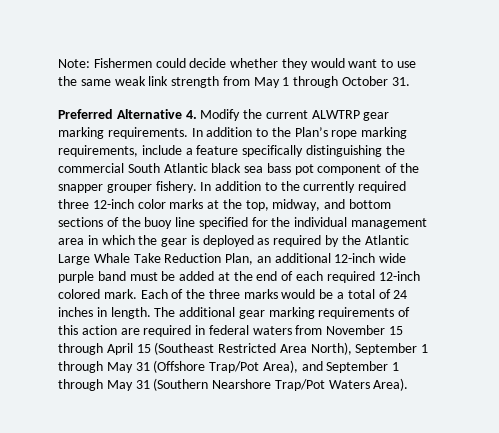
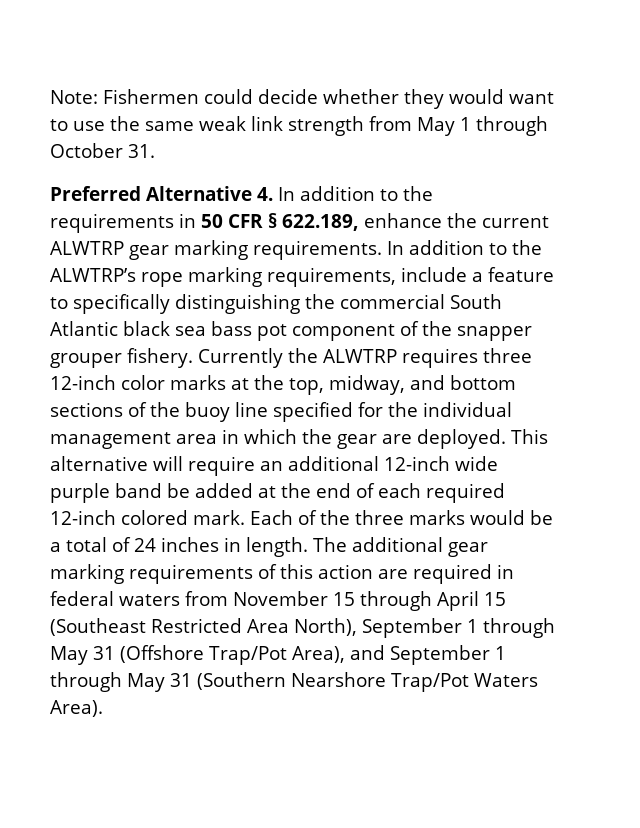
- Preferred Alternative 4. Modify the current ALWTRP gear marking requirements.
+ Preferred Alternative 4. In addition to the requirements in 50 CFR § 622.189, enhance the current ALWTRP gear marking requirements.
- In addition to the Plan’s rope marking requirements, include a feature specifically distinguishing the commercial South Atlantic black sea bass pot component of the snapper grouper fishery.
+ In addition to the ALWTRP’s rope marking requirements, include a feature to specifically distinguishing the commercial South Atlantic black sea bass pot component of the snapper grouper fishery.
- In addition to the currently required three 12-inch color marks at the top, midway, and bottom sections of the buoy line specified for the individual management area in which the gear is deployed as required by the Atlantic Large Whale Take Reduction Plan, an additional 12-inch wide purple band must be added at the end of each required 12-inch colored mark.
+ Currently the ALWTRP requires three 12-inch color marks at the top, midway, and bottom sections of the buoy line specified for the individual management area in which the gear are deployed. This alternative will require an additional 12-inch wide purple band be added at the end of each required 12-inch colored mark.

